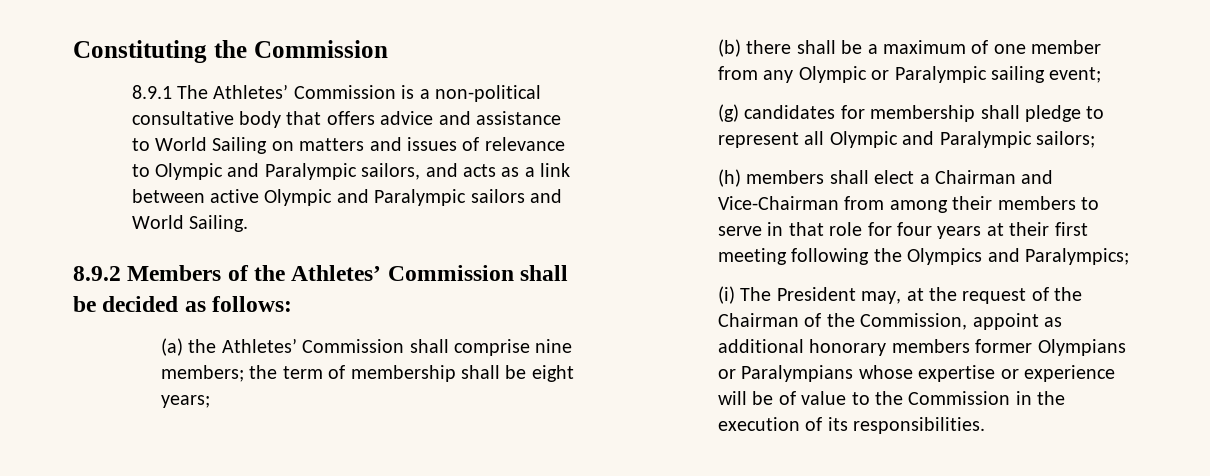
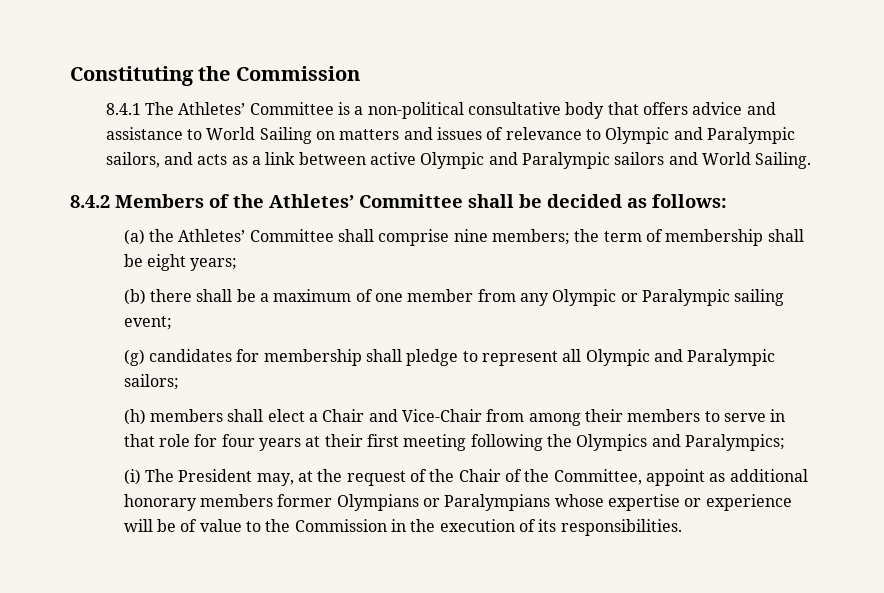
- 8.9.1 The Athletes’ Commission is a non-political consultative body that offers advice and assistance to World Sailing on matters and issues of relevance to Olympic and Paralympic sailors, and acts as a link between active Olympic and Paralympic sailors and World Sailing.
+ 8.4.1 The Athletes’ Committee is a non-political consultative body that offers advice and assistance to World Sailing on matters and issues of relevance to Olympic and Paralympic sailors, and acts as a link between active Olympic and Paralympic sailors and World Sailing.
- 8.9.2 Members of the Athletes’ Commission shall be decided as follows:
+ 8.4.2 Members of the Athletes’ Committee shall be decided as follows:
- (a) the Athletes’ Commission shall comprise nine members; the term of membership shall be eight years;
+ (a) the Athletes’ Committee shall comprise nine members; the term of membership shall be eight years;
- (h) members shall elect a Chairman and Vice-Chairman from among their members to serve in that role for four years at their first meeting following the Olympics and Paralympics;
+ (h) members shall elect a Chair and Vice-Chair from among their members to serve in that role for four years at their first meeting following the Olympics and Paralympics;
- (i) The President may, at the request of the Chairman of the Commission, appoint as additional honorary members former Olympians or Paralympians whose expertise or experience will be of value to the Commission in the execution of its responsibilities.
+ (i) The President may, at the request of the Chair of the Committee, appoint as additional honorary members former Olympians or Paralympians whose expertise or experience will be of value to the Commission in the execution of its responsibilities.

